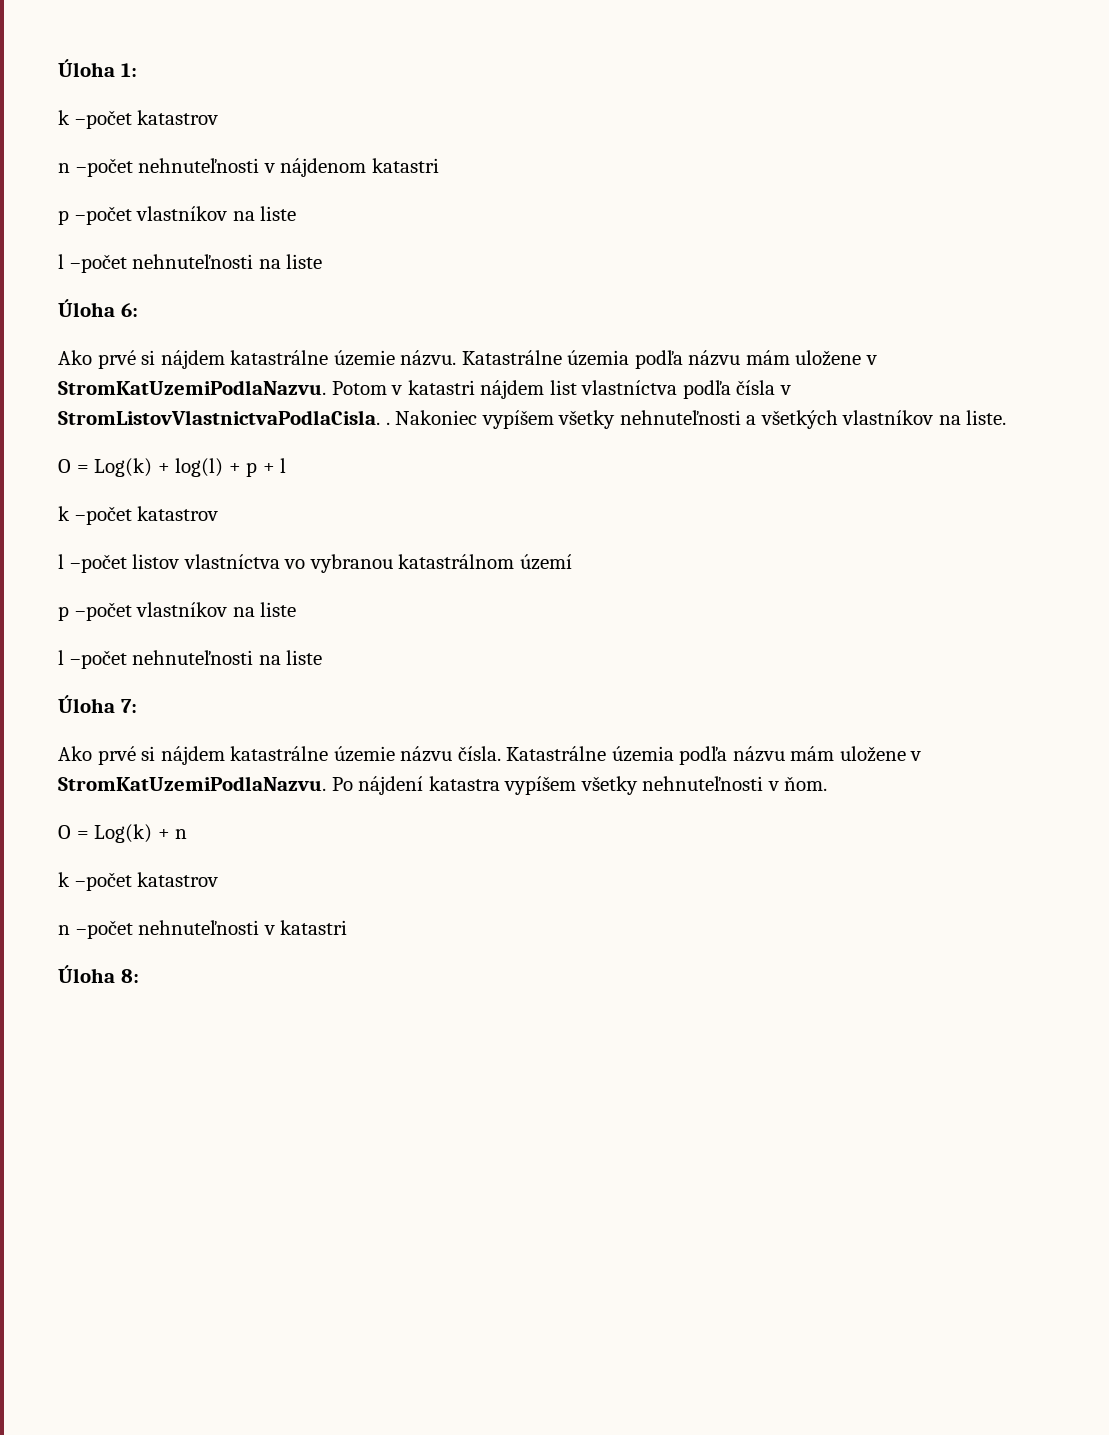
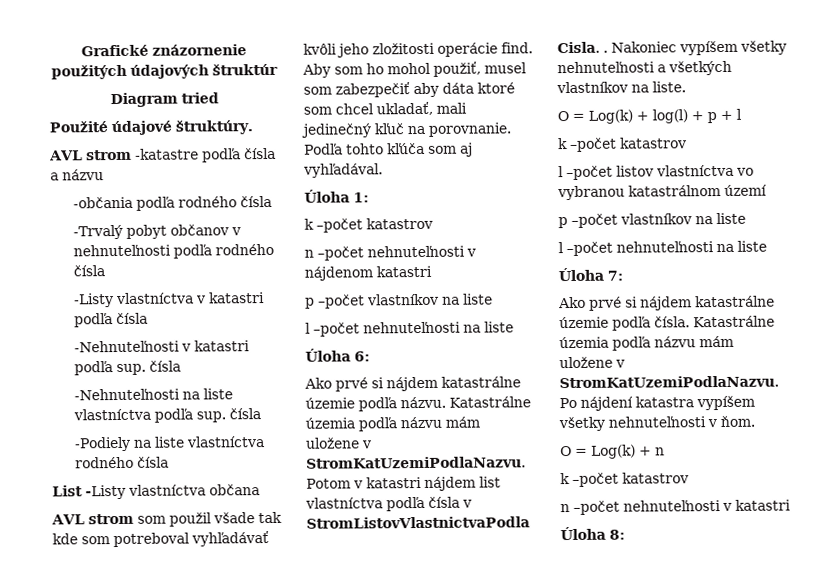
+ Grafické znázornenie použitých údajových štruktúr
+ Diagram tried
+ Použité údajové štruktúry.
+ AVL strom -katastre podľa čísla a názvu
+ -občania podľa rodného čísla
+ -Trvalý pobyt občanov v nehnuteľnosti podľa rodného čísla
+ -Listy vlastníctva v katastri podľa čísla
+ -Nehnuteľnosti v katastri podľa sup. čísla
+ -Nehnuteľnosti na liste vlastníctva podľa sup. čísla
+ -Podiely na liste vlastníctva rodného čísla
+ List -Listy vlastníctva občana
+ AVL strom som použil všade tak kde som potreboval vyhľadávať kvôli jeho zložitosti operácie find. Aby som ho mohol použiť, musel som zabezpečiť aby dáta ktoré som chcel ukladať, mali jedinečný kľuč na porovnanie. Podľa tohto kľúča som aj vyhľadával.
- Ako prvé si nájdem katastrálne územie názvu.
+ Ako prvé si nájdem katastrálne územie podľa názvu.
- Ako prvé si nájdem katastrálne územie názvu čísla.
+ Ako prvé si nájdem katastrálne územie podľa čísla.

